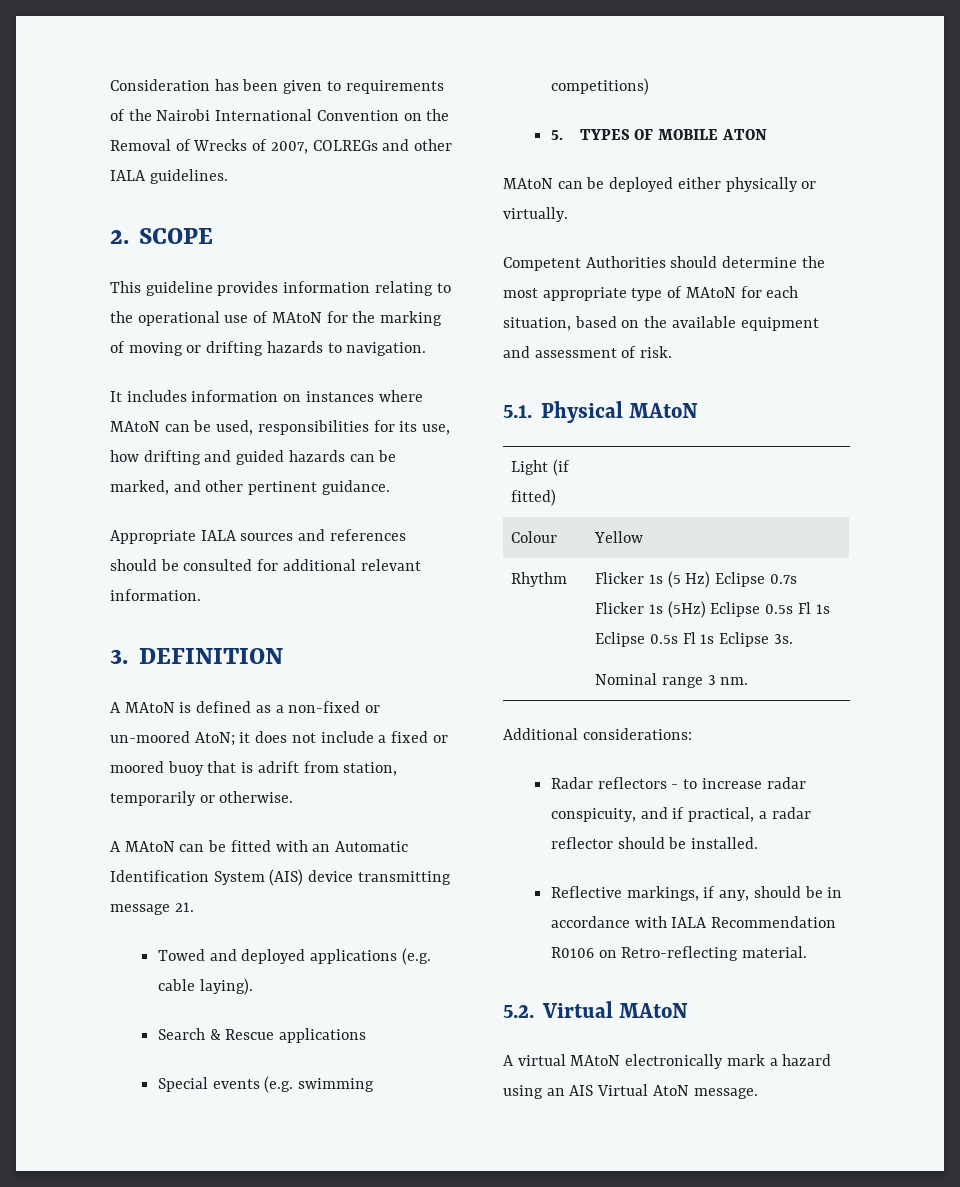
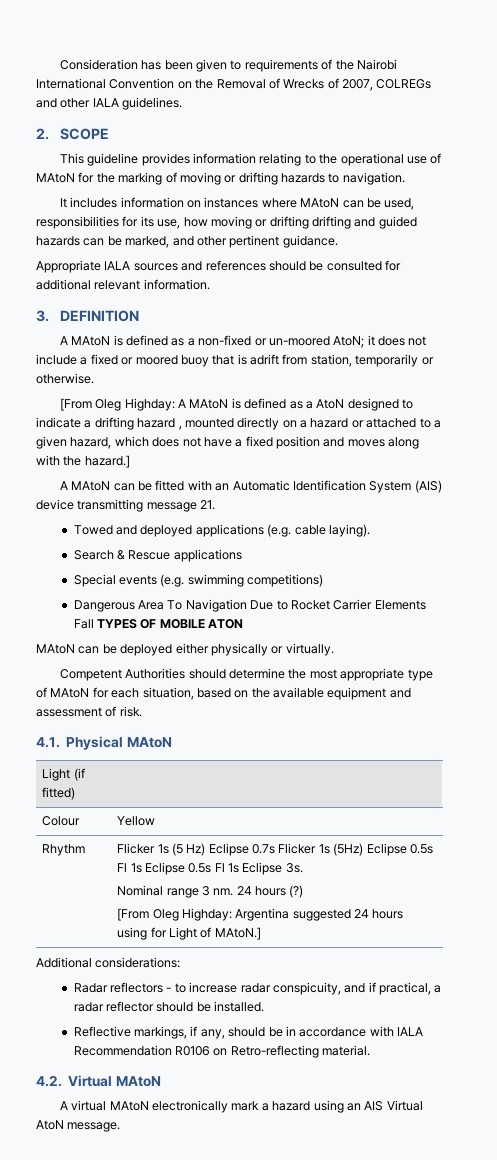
- It includes information on instances where MAtoN can be used, responsibilities for its use, how drifting and guided hazards can be marked, and other pertinent guidance.
+ It includes information on instances where MAtoN can be used, responsibilities for its use, how moving or drifting drifting and guided hazards can be marked, and other pertinent guidance.
+ [From Oleg Highday: A MAtoN is defined as a AtoN designed to indicate a drifting hazard , mounted directly on a hazard or attached to a given hazard, which does not have a fixed position and moves along with the hazard.]
- 5. TYPES OF MOBILE ATON
+ Dangerous Area To Navigation Due to Rocket Carrier Elements Fall TYPES OF MOBILE ATON
- 5.1. Physical MAtoN
+ 4.1. Physical MAtoN
  Rhythm | Flicker 1s (5 Hz) Eclipse 0.7s Flicker 1s (5Hz) Eclipse 0.5s Fl 1s Eclipse 0.5s Fl 1s Eclipse 3s.
- Nominal range 3 nm.
+ Nominal range 3 nm. 24 hours (?)
+ [From Oleg Highday: Argentina suggested 24 hours using for Light of MAtoN.]
- 5.2. Virtual MAtoN
+ 4.2. Virtual MAtoN

